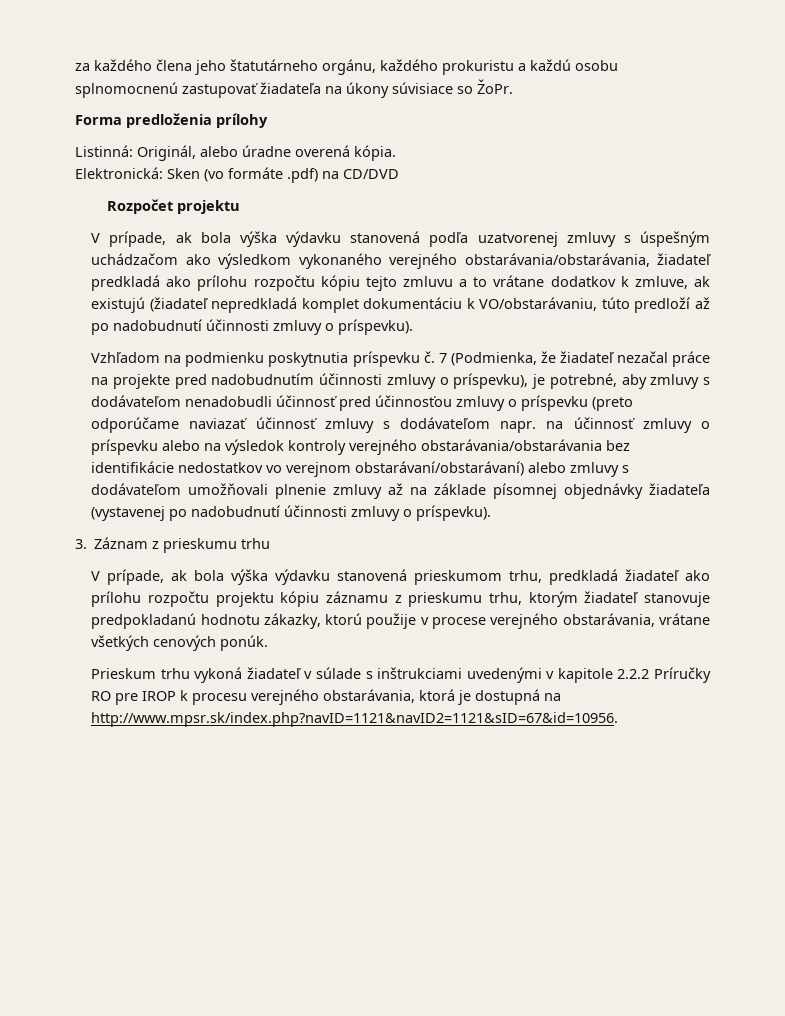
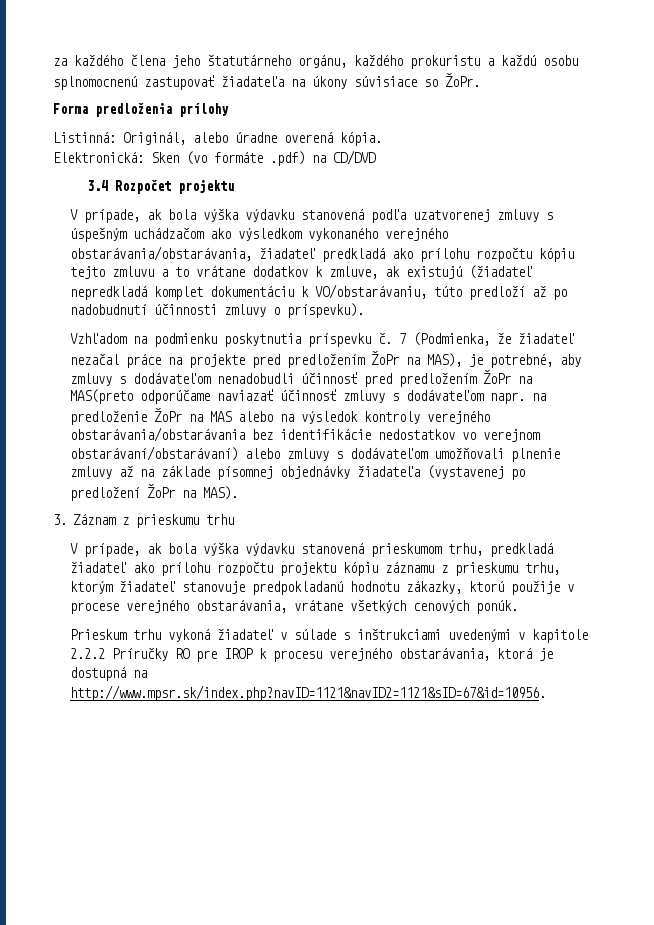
- Rozpočet projektu
+ 3.4 Rozpočet projektu
- 7 (Podmienka, že žiadateľ nezačal práce na projekte pred nadobudnutím účinnosti zmluvy o príspevku), je potrebné, aby zmluvy s dodávateľom nenadobudli účinnosť pred účinnosťou zmluvy o príspevku (preto odporúčame naviazať účinnosť zmluvy s dodávateľom napr. na účinnosť zmluvy o príspevku alebo na výsledok kontroly verejného obstarávania/obstarávania bez identifikácie nedostatkov vo verejnom obstarávaní/obstarávaní) alebo zmluvy s dodávateľom umožňovali plnenie zmluvy až na základe písomnej objednávky žiadateľa (vystavenej po nadobudnutí účinnosti zmluvy o príspevku).
+ 7 (Podmienka, že žiadateľ nezačal práce na projekte pred predložením ŽoPr na MAS), je potrebné, aby zmluvy s dodávateľom nenadobudli účinnosť pred predložením ŽoPr na MAS(preto odporúčame naviazať účinnosť zmluvy s dodávateľom napr. na predloženie ŽoPr na MAS alebo na výsledok kontroly verejného obstarávania/obstarávania bez identifikácie nedostatkov vo verejnom obstarávaní/obstarávaní) alebo zmluvy s dodávateľom umožňovali plnenie zmluvy až na základe písomnej objednávky žiadateľa (vystavenej po predložení ŽoPr na MAS).

